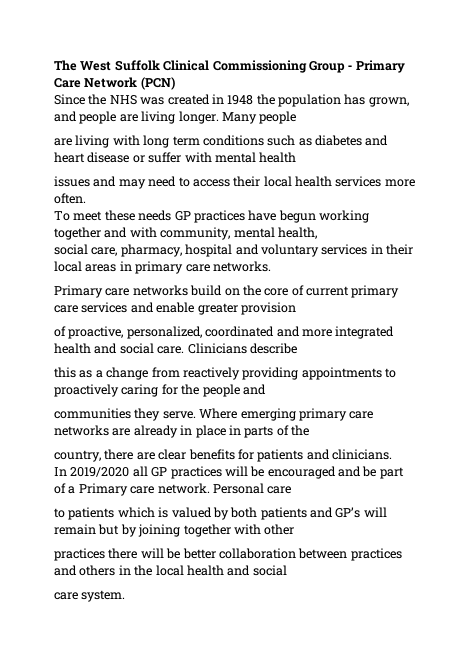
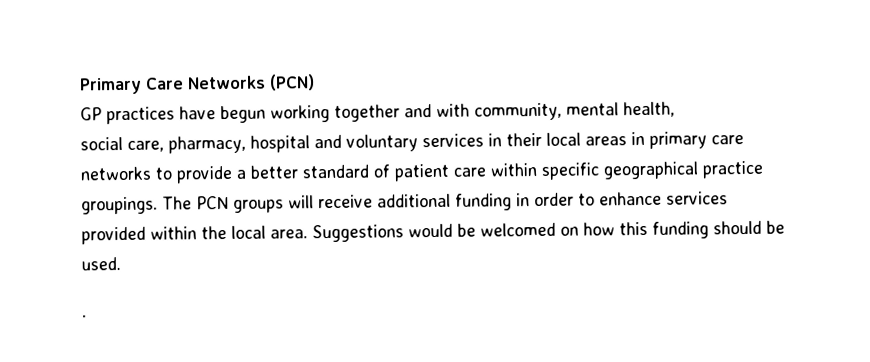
- The West Suffolk Clinical Commissioning Group ‐ Primary Care Network (PCN)
+ Primary Care Networks (PCN)
- Since the NHS was created in 1948 the population has grown, and people are living longer. Many people
- are living with long term conditions such as diabetes and heart disease or suffer with mental health
- issues and may need to access their local health services more often.
- To meet these needs GP practices have begun working together and with community, mental health,
+ GP practices have begun working together and with community, mental health,
- social care, pharmacy, hospital and voluntary services in their local areas in primary care networks.
- Primary care networks build on the core of current primary care services and enable greater provision
- of proactive, personalized, coordinated and more integrated health and social care. Clinicians describe
- this as a change from reactively providing appointments to proactively caring for the people and
- communities they serve. Where emerging primary care networks are already in place in parts of the
- country, there are clear benefits for patients and clinicians.
- In 2019/2020 all GP practices will be encouraged and be part of a Primary care network. Personal care
- to patients which is valued by both patients and GP’s will remain but by joining together with other
- practices there will be better collaboration between practices and others in the local health and social
- care system.
+ social care, pharmacy, hospital and voluntary services in their local areas in primary care networks to provide a better standard of patient care within specific geographical practice groupings. The PCN groups will receive additional funding in order to enhance services provided within the local area. Suggestions would be welcomed on how this funding should be used.
+ .

